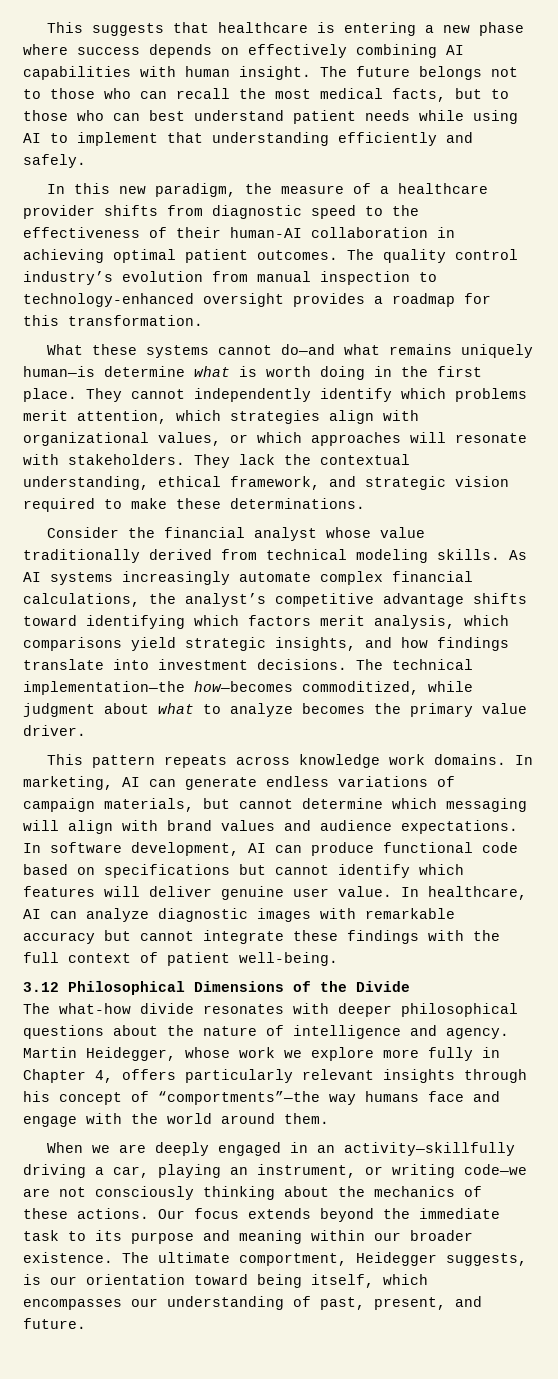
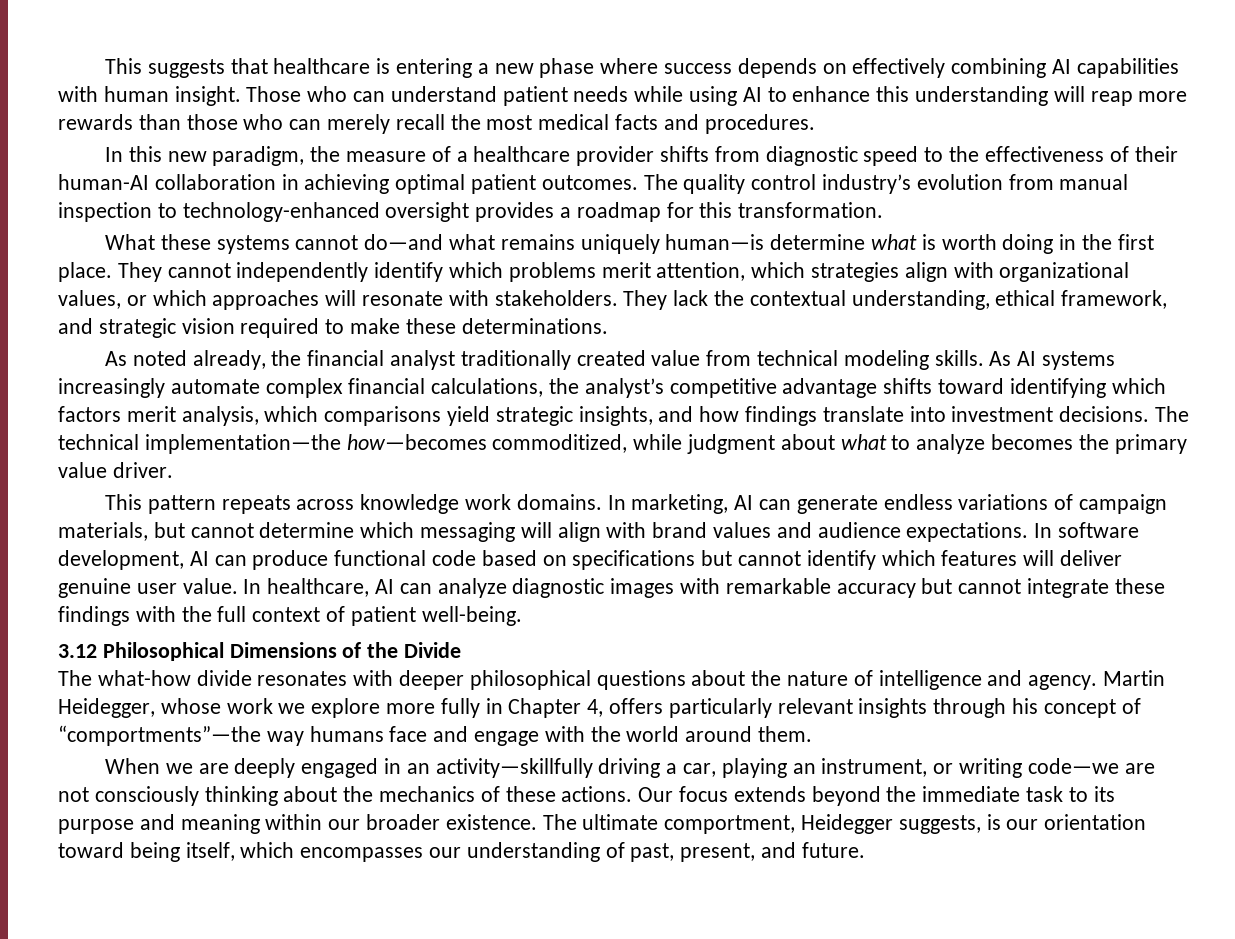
- The future belongs not to those who can recall the most medical facts, but to those who can best understand patient needs while using AI to implement that understanding efficiently and safely.
+ Those who can understand patient needs while using AI to enhance this understanding will reap more rewards than those who can merely recall the most medical facts and procedures.
- Consider the financial analyst whose value traditionally derived from technical modeling skills.
+ As noted already, the financial analyst traditionally created value from technical modeling skills.

